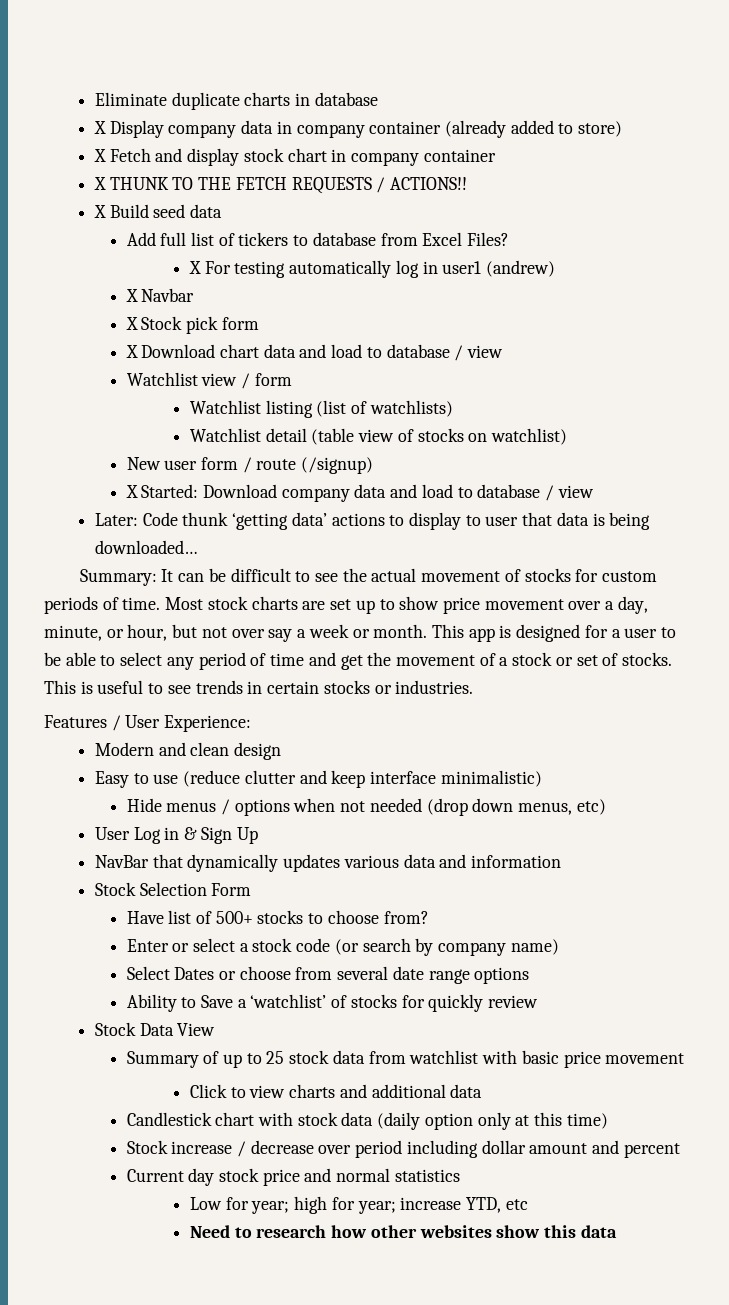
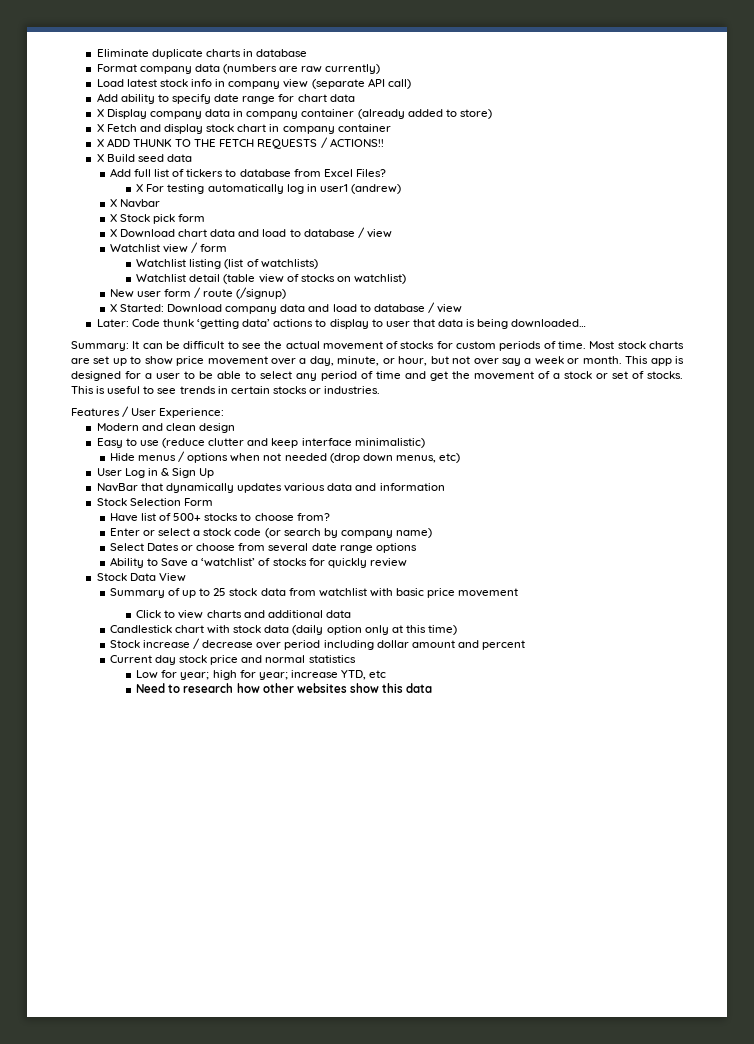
+ Format company data (numbers are raw currently)
+ Load latest stock info in company view (separate API call)
+ Add ability to specify date range for chart data
- X THUNK TO THE FETCH REQUESTS / ACTIONS!!
+ X ADD THUNK TO THE FETCH REQUESTS / ACTIONS!!

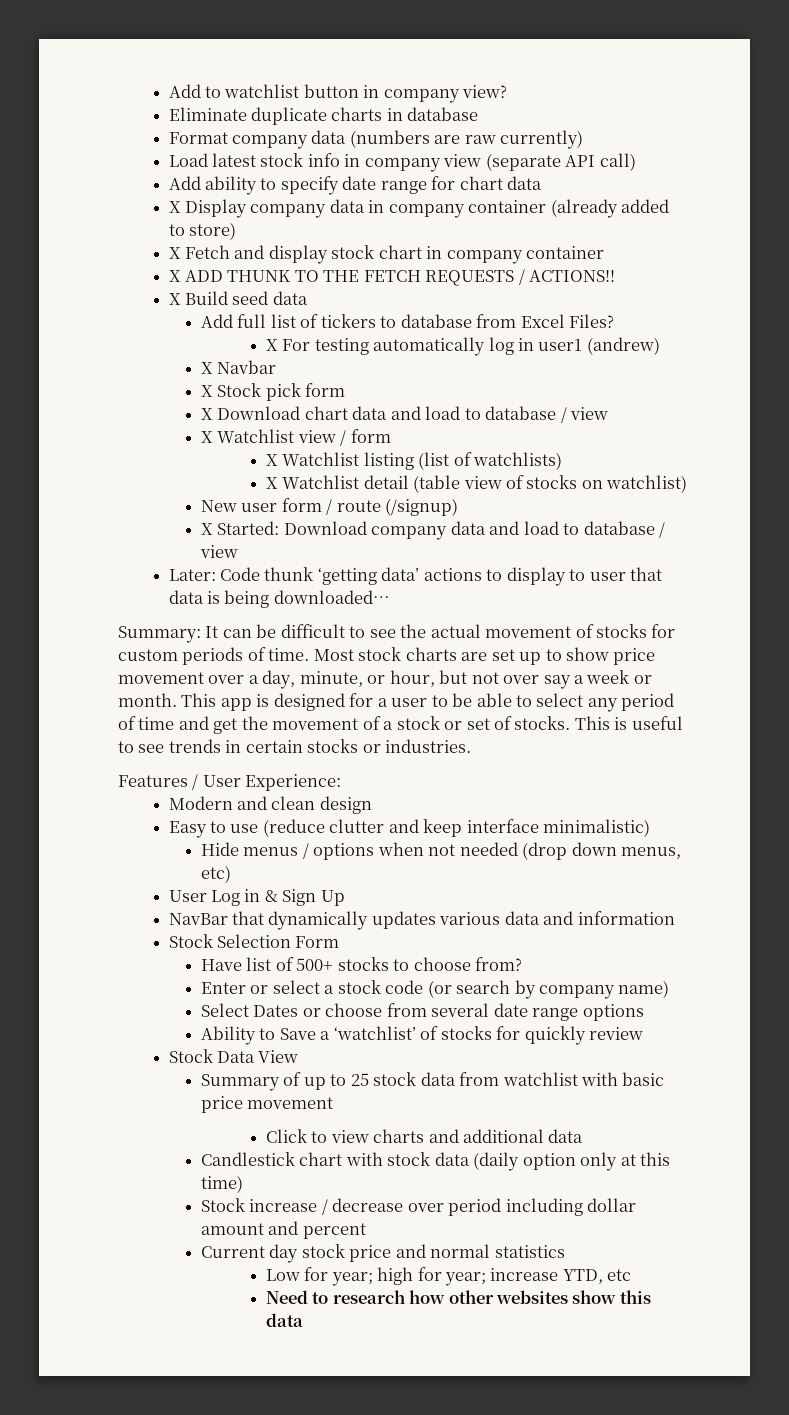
+ Add to watchlist button in company view?
- Watchlist view / form
+ X Watchlist view / form
- Watchlist listing (list of watchlists)
+ X Watchlist listing (list of watchlists)
- Watchlist detail (table view of stocks on watchlist)
+ X Watchlist detail (table view of stocks on watchlist)

